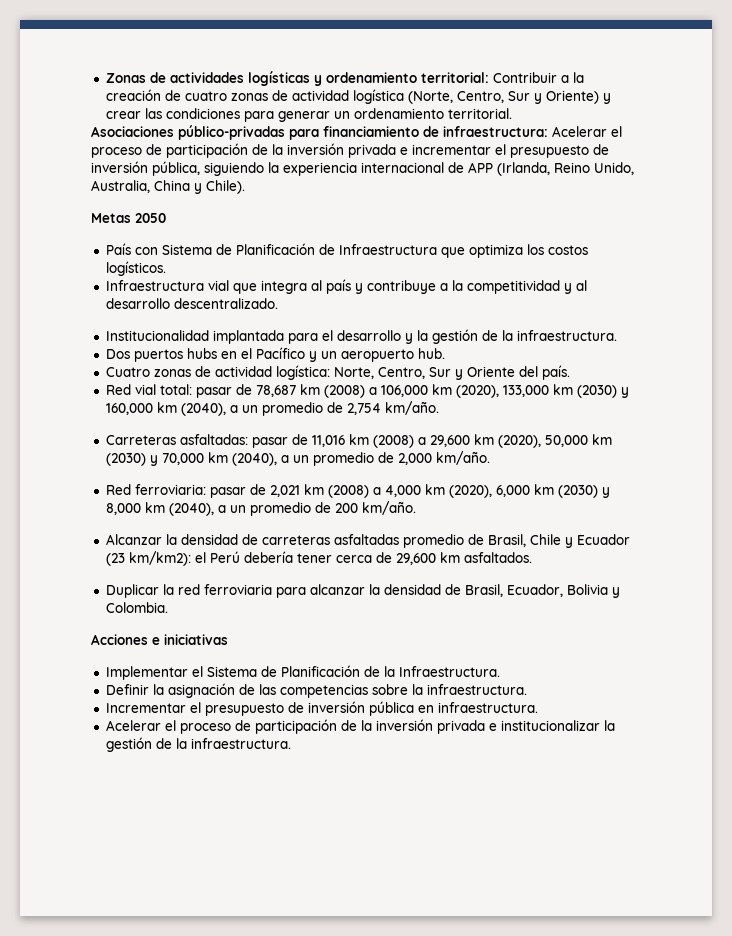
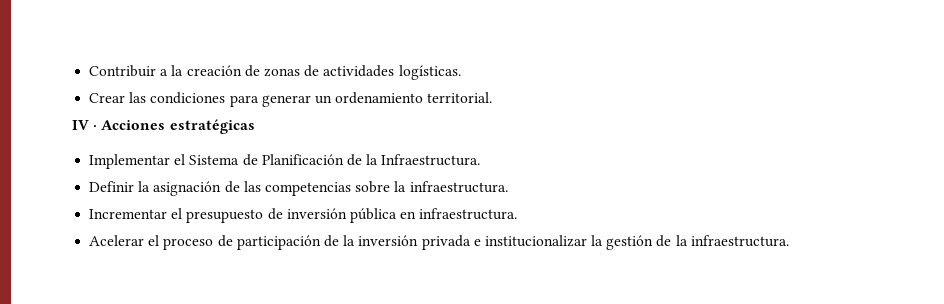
- Zonas de actividades logísticas y ordenamiento territorial: Contribuir a la creación de cuatro zonas de actividad logística (Norte, Centro, Sur y Oriente) y crear las condiciones para generar un ordenamiento territorial.
+ Contribuir a la creación de zonas de actividades logísticas.
+ Crear las condiciones para generar un ordenamiento territorial.
- Asociaciones público-privadas para financiamiento de infraestructura: Acelerar el proceso de participación de la inversión privada e incrementar el presupuesto de inversión pública, siguiendo la experiencia internacional de APP (Irlanda, Reino Unido, Australia, China y Chile).
- Metas 2050
- País con Sistema de Planificación de Infraestructura que optimiza los costos logísticos.
- Infraestructura vial que integra al país y contribuye a la competitividad y al desarrollo descentralizado.
- Institucionalidad implantada para el desarrollo y la gestión de la infraestructura.
- Dos puertos hubs en el Pacífico y un aeropuerto hub.
- Cuatro zonas de actividad logística: Norte, Centro, Sur y Oriente del país.
- Red vial total: pasar de 78,687 km (2008) a 106,000 km (2020), 133,000 km (2030) y 160,000 km (2040), a un promedio de 2,754 km/año.
- Carreteras asfaltadas: pasar de 11,016 km (2008) a 29,600 km (2020), 50,000 km (2030) y 70,000 km (2040), a un promedio de 2,000 km/año.
- Red ferroviaria: pasar de 2,021 km (2008) a 4,000 km (2020), 6,000 km (2030) y 8,000 km (2040), a un promedio de 200 km/año.
- Alcanzar la densidad de carreteras asfaltadas promedio de Brasil, Chile y Ecuador (23 km/km2): el Perú debería tener cerca de 29,600 km asfaltados.
- Duplicar la red ferroviaria para alcanzar la densidad de Brasil, Ecuador, Bolivia y Colombia.
- Acciones e iniciativas
+ IV · Acciones estratégicas

